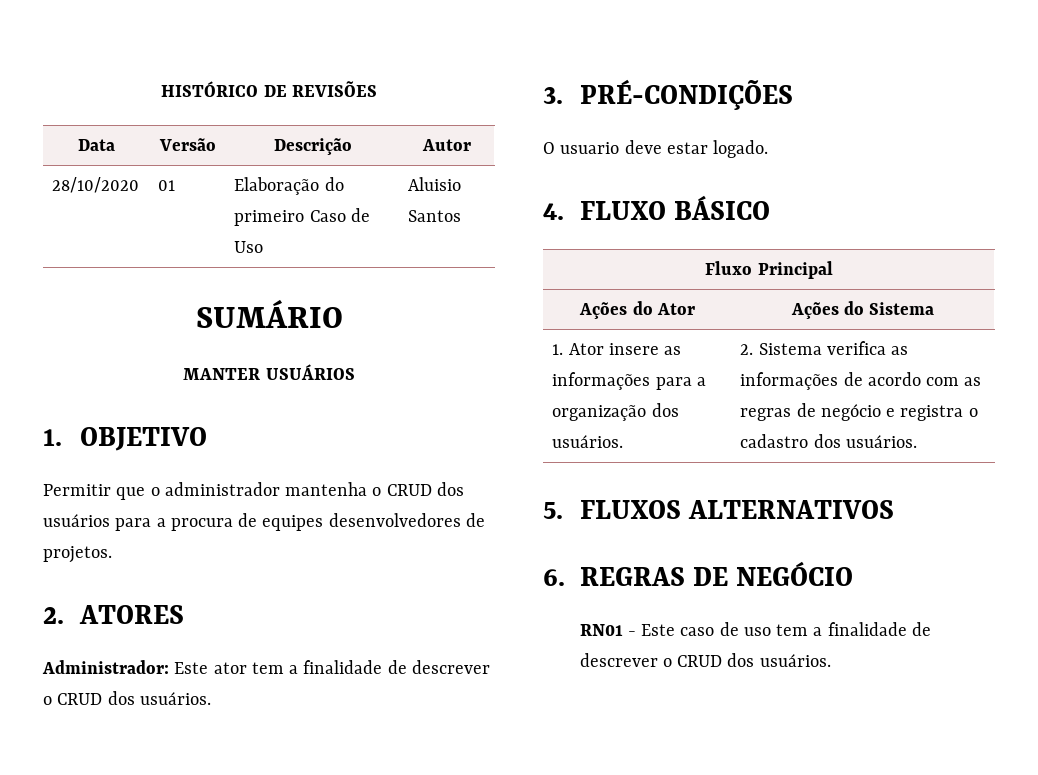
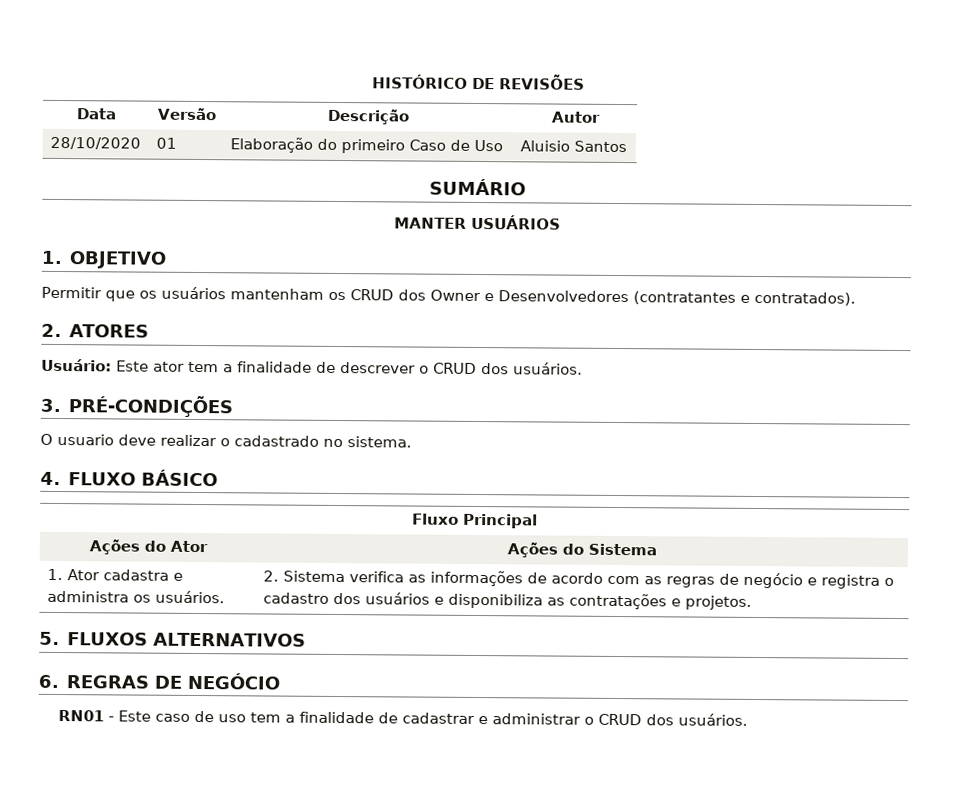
- Permitir que o administrador mantenha o CRUD dos usuários para a procura de equipes desenvolvedores de projetos.
+ Permitir que os usuários mantenham os CRUD dos Owner e Desenvolvedores (contratantes e contratados).
- Administrador: Este ator tem a finalidade de descrever o CRUD dos usuários.
+ Usuário: Este ator tem a finalidade de descrever o CRUD dos usuários.
- O usuario deve estar logado.
+ O usuario deve realizar o cadastrado no sistema.
- 1. Ator insere as informações para a organização dos usuários. | 2. Sistema verifica as informações de acordo com as regras de negócio e registra o cadastro dos usuários.
+ 1. Ator cadastra e administra os usuários. | 2. Sistema verifica as informações de acordo com as regras de negócio e registra o cadastro dos usuários e disponibiliza as contratações e projetos.
- RN01 - Este caso de uso tem a finalidade de descrever o CRUD dos usuários.
+ RN01 - Este caso de uso tem a finalidade de cadastrar e administrar o CRUD dos usuários.

